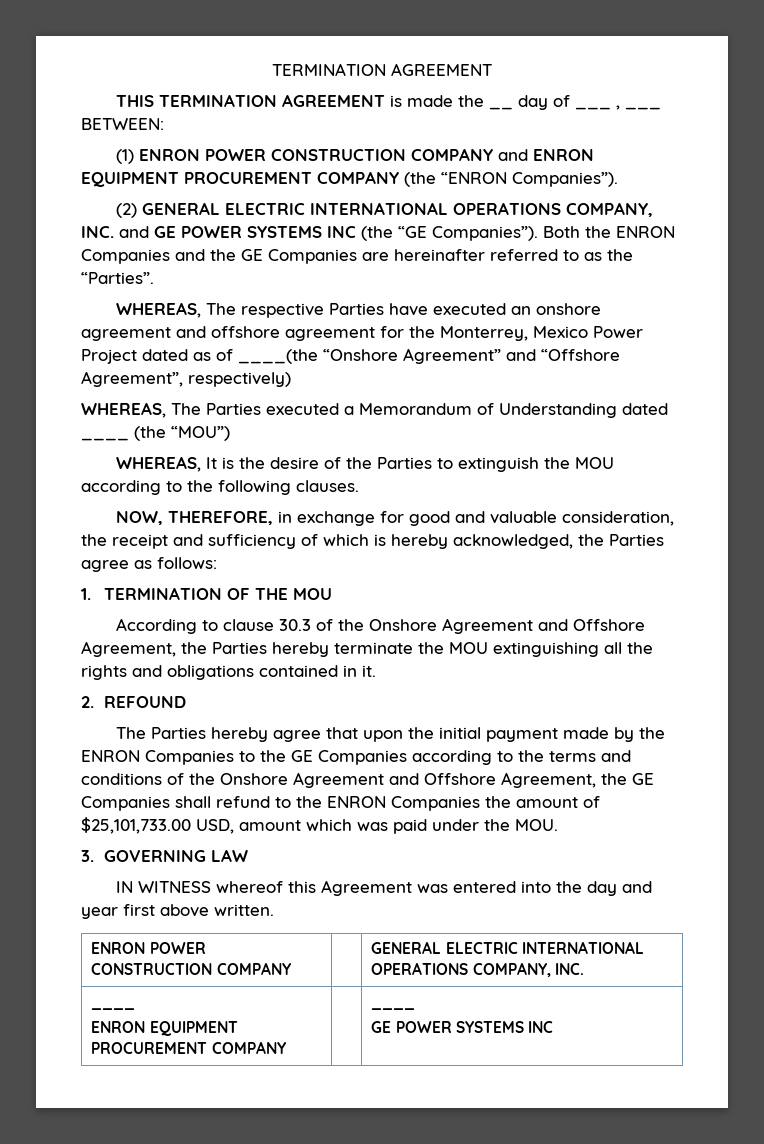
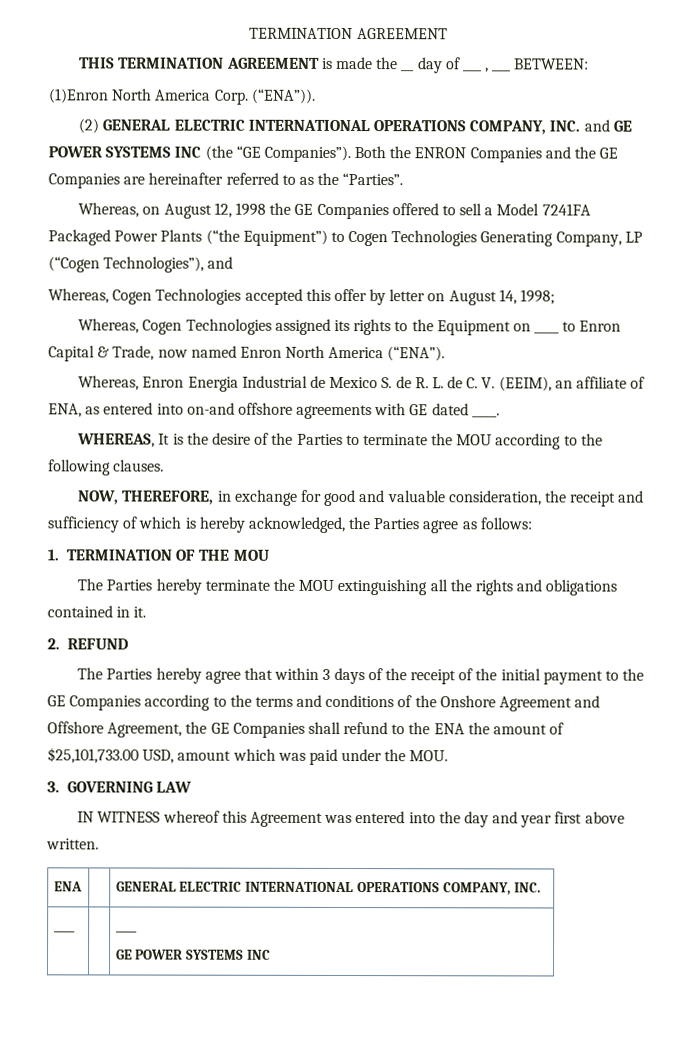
- (1) ENRON POWER CONSTRUCTION COMPANY and ENRON EQUIPMENT PROCUREMENT COMPANY (the “ENRON Companies”).
+ (1)Enron North America Corp. (“ENA”)).
- WHEREAS, The respective Parties have executed an onshore agreement and offshore agreement for the Monterrey, Mexico Power Project dated as of ____(the “Onshore Agreement” and “Offshore Agreement”, respectively)
- WHEREAS, The Parties executed a Memorandum of Understanding dated ____ (the “MOU”)
+ Whereas, on August 12, 1998 the GE Companies offered to sell a Model 7241FA Packaged Power Plants (“the Equipment”) to Cogen Technologies Generating Company, LP (“Cogen Technologies”), and
+ Whereas, Cogen Technologies accepted this offer by letter on August 14, 1998;
+ Whereas, Cogen Technologies assigned its rights to the Equipment on ____ to Enron Capital & Trade, now named Enron North America (“ENA”).
+ Whereas, Enron Energia Industrial de Mexico S. de R. L. de C. V. (EEIM), an affiliate of ENA, as entered into on-and offshore agreements with GE dated ____.
- WHEREAS, It is the desire of the Parties to extinguish the MOU according to the following clauses.
+ WHEREAS, It is the desire of the Parties to terminate the MOU according to the following clauses.
- According to clause 30.3 of the Onshore Agreement and Offshore Agreement, the Parties hereby terminate the MOU extinguishing all the rights and obligations contained in it.
+ The Parties hereby terminate the MOU extinguishing all the rights and obligations contained in it.
- 2. REFOUND
+ 2. REFUND
- The Parties hereby agree that upon the initial payment made by the ENRON Companies to the GE Companies according to the terms and conditions of the Onshore Agreement and Offshore Agreement, the GE Companies shall refund to the ENRON Companies the amount of $25,101,733.00 USD, amount which was paid under the MOU.
+ The Parties hereby agree that within 3 days of the receipt of the initial payment to the GE Companies according to the terms and conditions of the Onshore Agreement and Offshore Agreement, the GE Companies shall refund to the ENA the amount of $25,101,733.00 USD, amount which was paid under the MOU.
- ENRON POWER CONSTRUCTION COMPANY | | GENERAL ELECTRIC INTERNATIONAL OPERATIONS COMPANY, INC.
- ____
- ENRON EQUIPMENT PROCUREMENT COMPANY | | ____
+ ENA | | GENERAL ELECTRIC INTERNATIONAL OPERATIONS COMPANY, INC.
+ ____ | | ____

